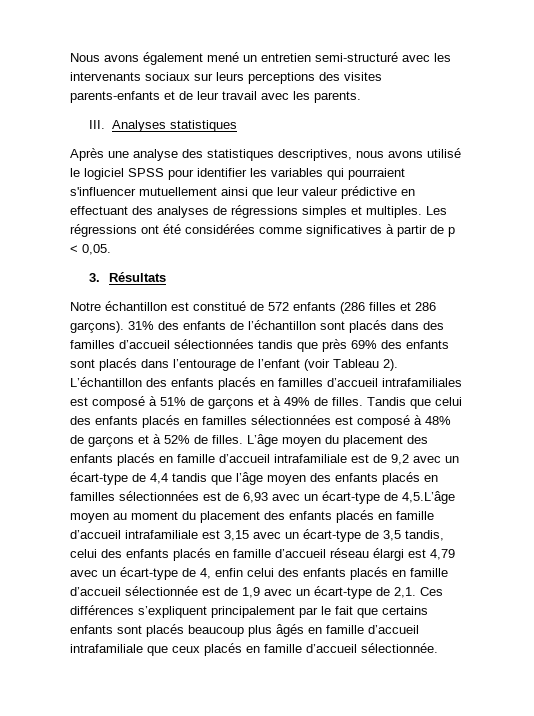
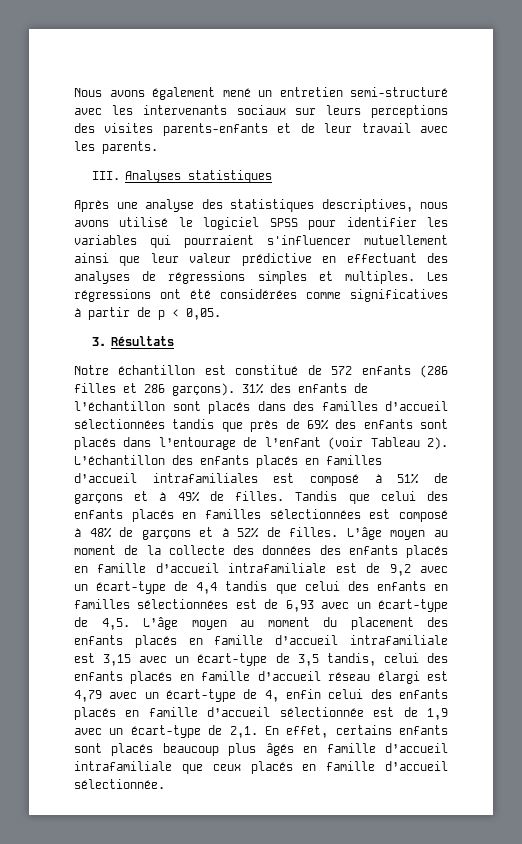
- 31% des enfants de l’échantillon sont placés dans des familles d’accueil sélectionnées tandis que près 69% des enfants sont placés dans l’entourage de l’enfant (voir Tableau 2).
+ 31% des enfants de l’échantillon sont placés dans des familles d’accueil sélectionnées tandis que près de 69% des enfants sont placés dans l’entourage de l’enfant (voir Tableau 2).
- L’âge moyen du placement des enfants placés en famille d’accueil intrafamiliale est de 9,2 avec un écart-type de 4,4 tandis que l’âge moyen des enfants placés en familles sélectionnées est de 6,93 avec un écart-type de 4,5.L’âge moyen au moment du placement des enfants placés en famille d’accueil intrafamiliale est 3,15 avec un écart-type de 3,5 tandis, celui des enfants placés en famille d’accueil réseau élargi est 4,79 avec un écart-type de 4, enfin celui des enfants placés en famille d’accueil sélectionnée est de 1,9 avec un écart-type de 2,1.
+ L’âge moyen au moment de la collecte des données des enfants placés en famille d’accueil intrafamiliale est de 9,2 avec un écart-type de 4,4 tandis que celui des enfants en familles sélectionnées est de 6,93 avec un écart-type de 4,5. L’âge moyen au moment du placement des enfants placés en famille d’accueil intrafamiliale est 3,15 avec un écart-type de 3,5 tandis, celui des enfants placés en famille d’accueil réseau élargi est 4,79 avec un écart-type de 4, enfin celui des enfants placés en famille d’accueil sélectionnée est de 1,9 avec un écart-type de 2,1.
- Ces différences s’expliquent principalement par le fait que certains enfants sont placés beaucoup plus âgés en famille d’accueil intrafamiliale que ceux placés en famille d’accueil sélectionnée.
+ En effet, certains enfants sont placés beaucoup plus âgés en famille d’accueil intrafamiliale que ceux placés en famille d’accueil sélectionnée.

